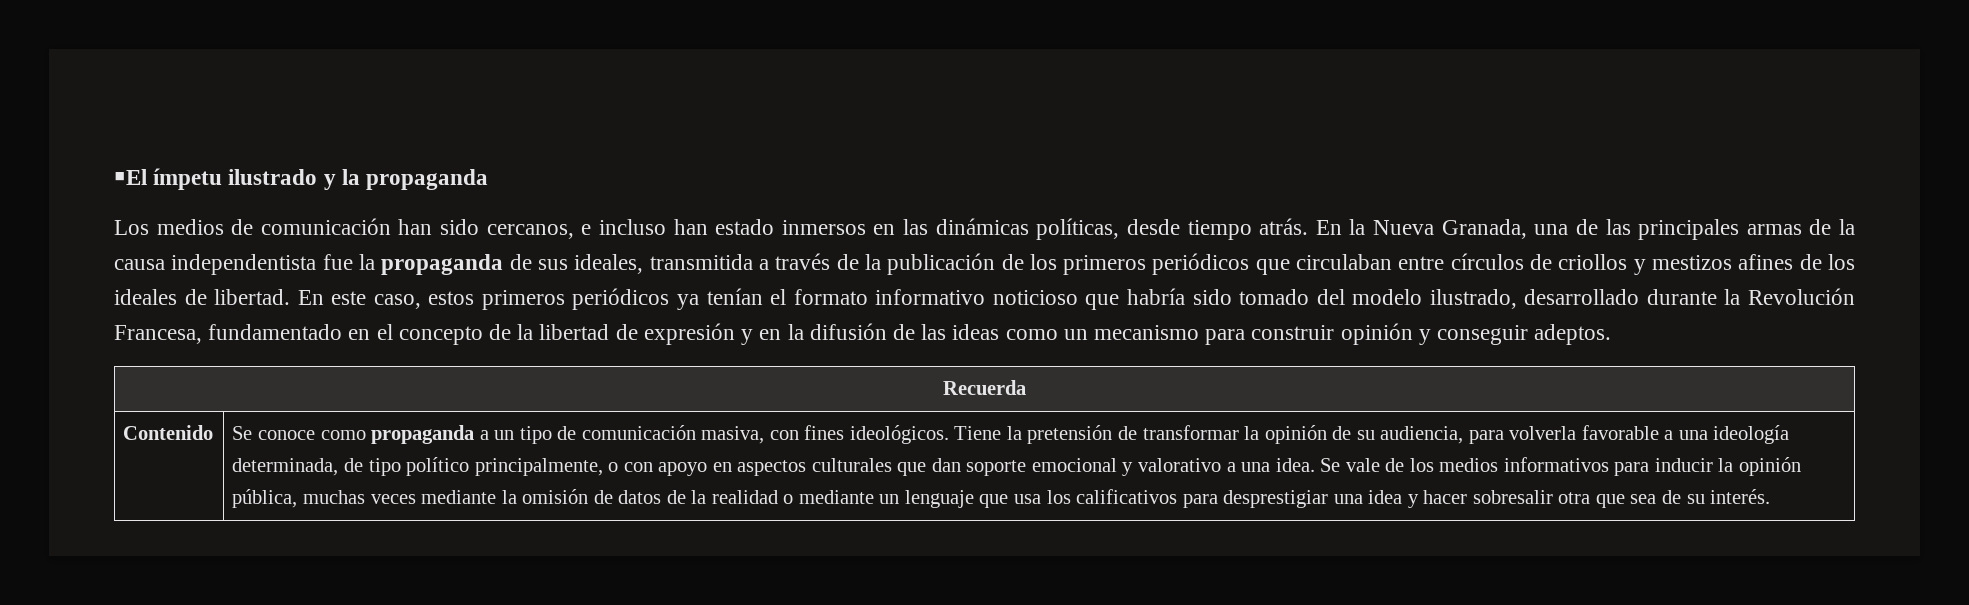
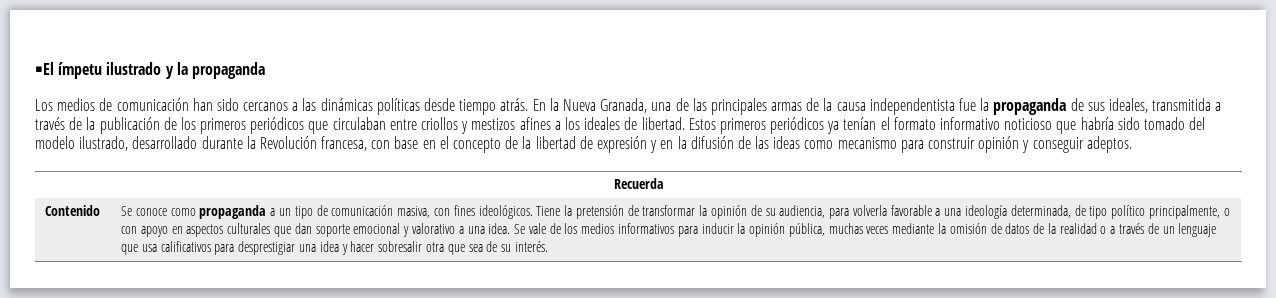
- Los medios de comunicación han sido cercanos, e incluso han estado inmersos en las dinámicas políticas, desde tiempo atrás.
+ Los medios de comunicación han sido cercanos a las dinámicas políticas desde tiempo atrás.
- En la Nueva Granada, una de las principales armas de la causa independentista fue la propaganda de sus ideales, transmitida a través de la publicación de los primeros periódicos que circulaban entre círculos de criollos y mestizos afines de los ideales de libertad.
+ En la Nueva Granada, una de las principales armas de la causa independentista fue la propaganda de sus ideales, transmitida a través de la publicación de los primeros periódicos que circulaban entre criollos y mestizos afines a los ideales de libertad.
- En este caso, estos primeros periódicos ya tenían el formato informativo noticioso que habría sido tomado del modelo ilustrado, desarrollado durante la Revolución Francesa, fundamentado en el concepto de la libertad de expresión y en la difusión de las ideas como un mecanismo para construir opinión y conseguir adeptos.
+ Estos primeros periódicos ya tenían el formato informativo noticioso que habría sido tomado del modelo ilustrado, desarrollado durante la Revolución francesa, con base en el concepto de la libertad de expresión y en la difusión de las ideas como mecanismo para construir opinión y conseguir adeptos.
- Se vale de los medios informativos para inducir la opinión pública, muchas veces mediante la omisión de datos de la realidad o mediante un lenguaje que usa los calificativos para desprestigiar una idea y hacer sobresalir otra que sea de su interés.
+ Se vale de los medios informativos para inducir la opinión pública, muchas veces mediante la omisión de datos de la realidad o a través de un lenguaje que usa calificativos para desprestigiar una idea y hacer sobresalir otra que sea de su interés.

